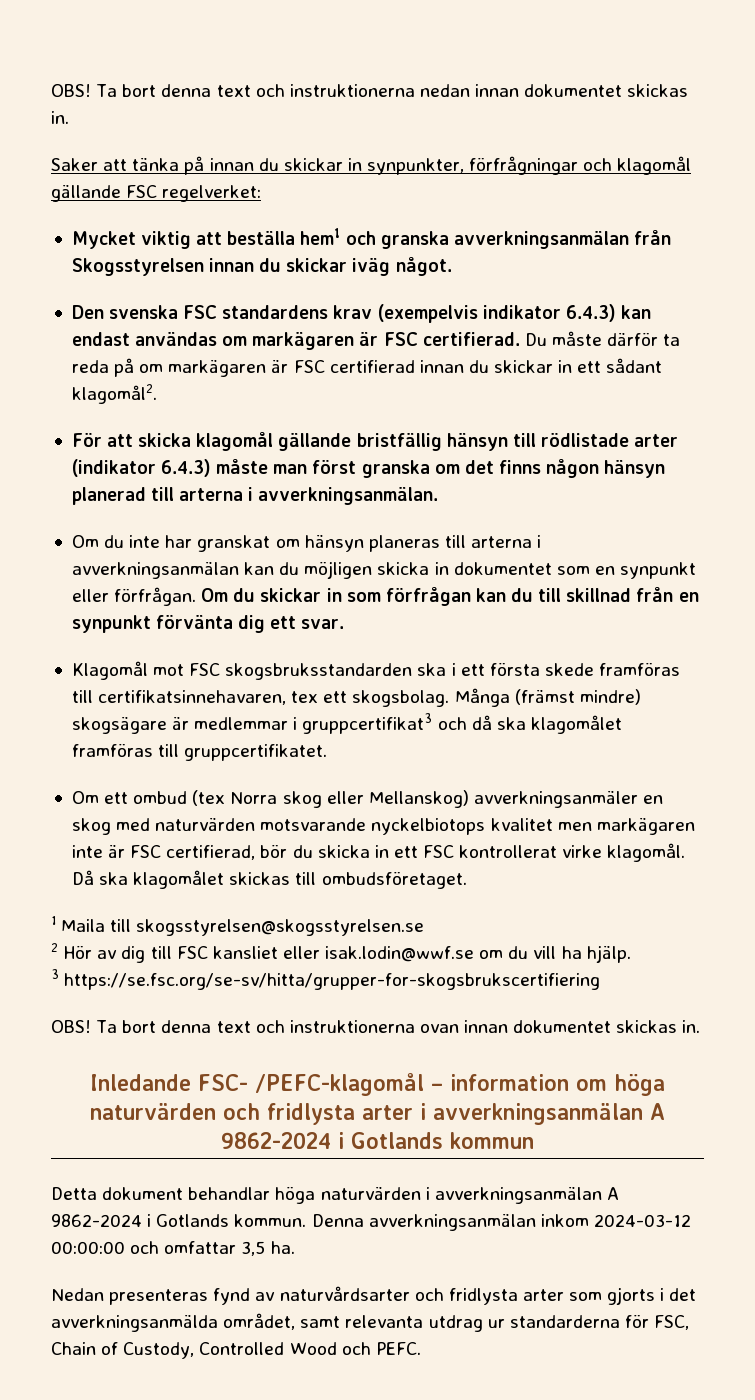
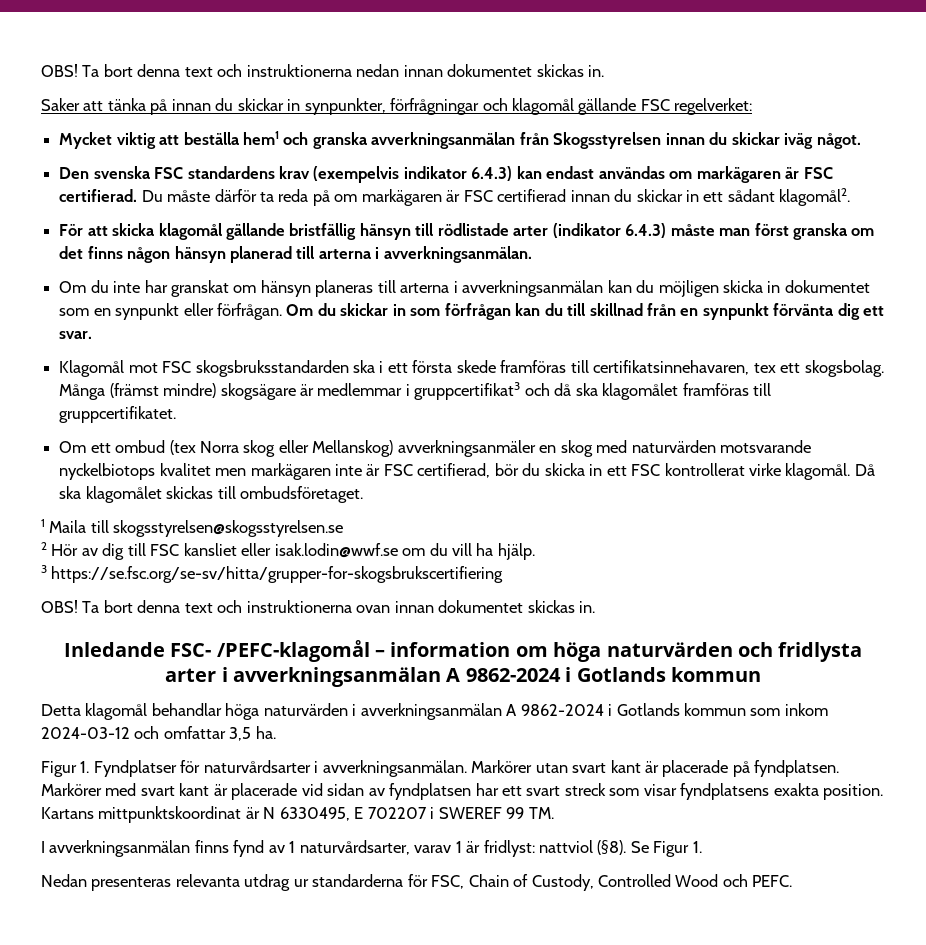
- Detta dokument behandlar höga naturvärden i avverkningsanmälan A 9862-2024 i Gotlands kommun. Denna avverkningsanmälan inkom 2024-03-12 00:00:00 och omfattar 3,5 ha.
+ Detta klagomål behandlar höga naturvärden i avverkningsanmälan A 9862-2024 i Gotlands kommun som inkom 2024-03-12 och omfattar 3,5 ha.
- Nedan presenteras fynd av naturvårdsarter och fridlysta arter som gjorts i det avverkningsanmälda området, samt relevanta utdrag ur standarderna för FSC, Chain of Custody, Controlled Wood och PEFC.
+ Figur 1. Fyndplatser för naturvårdsarter i avverkningsanmälan. Markörer utan svart kant är placerade på fyndplatsen. Markörer med svart kant är placerade vid sidan av fyndplatsen har ett svart streck som visar fyndplatsens exakta position. Kartans mittpunktskoordinat är N 6330495, E 702207 i SWEREF 99 TM.
+ I avverkningsanmälan finns fynd av 1 naturvårdsarter, varav 1 är fridlyst: nattviol (§8). Se Figur 1.
+ Nedan presenteras relevanta utdrag ur standarderna för FSC, Chain of Custody, Controlled Wood och PEFC.

